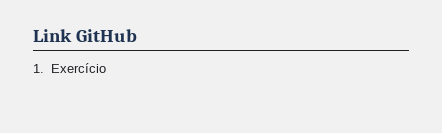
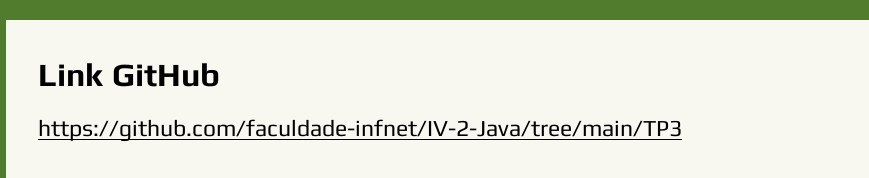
- 1. Exercício
+ https://github.com/faculdade-infnet/IV-2-Java/tree/main/TP3

